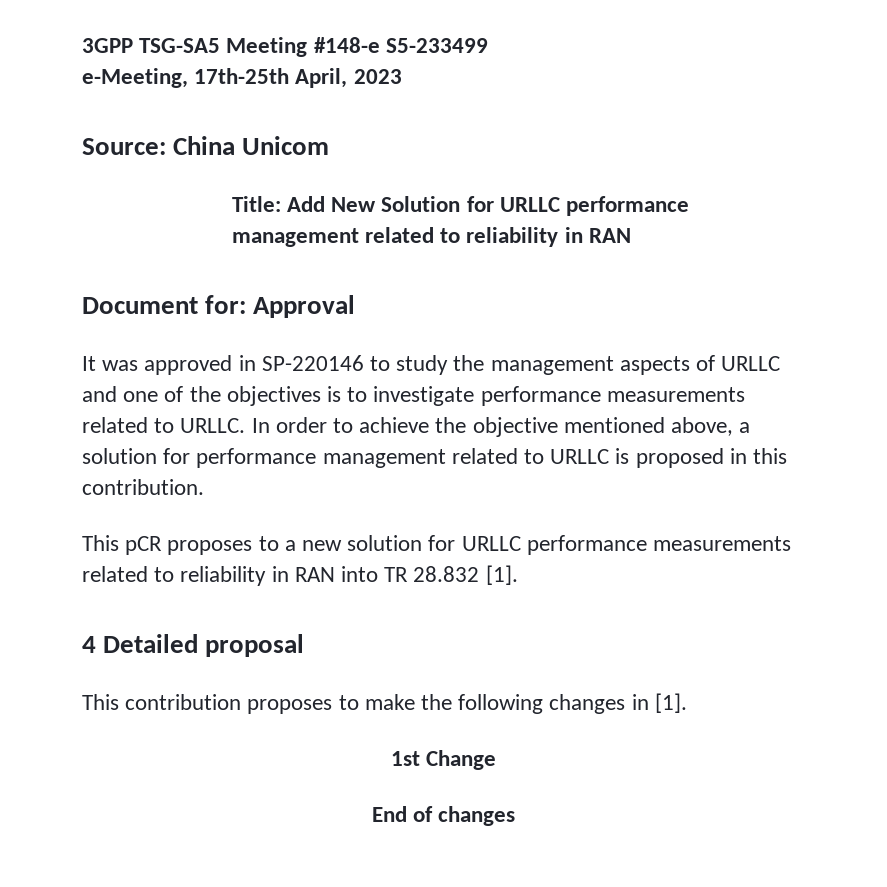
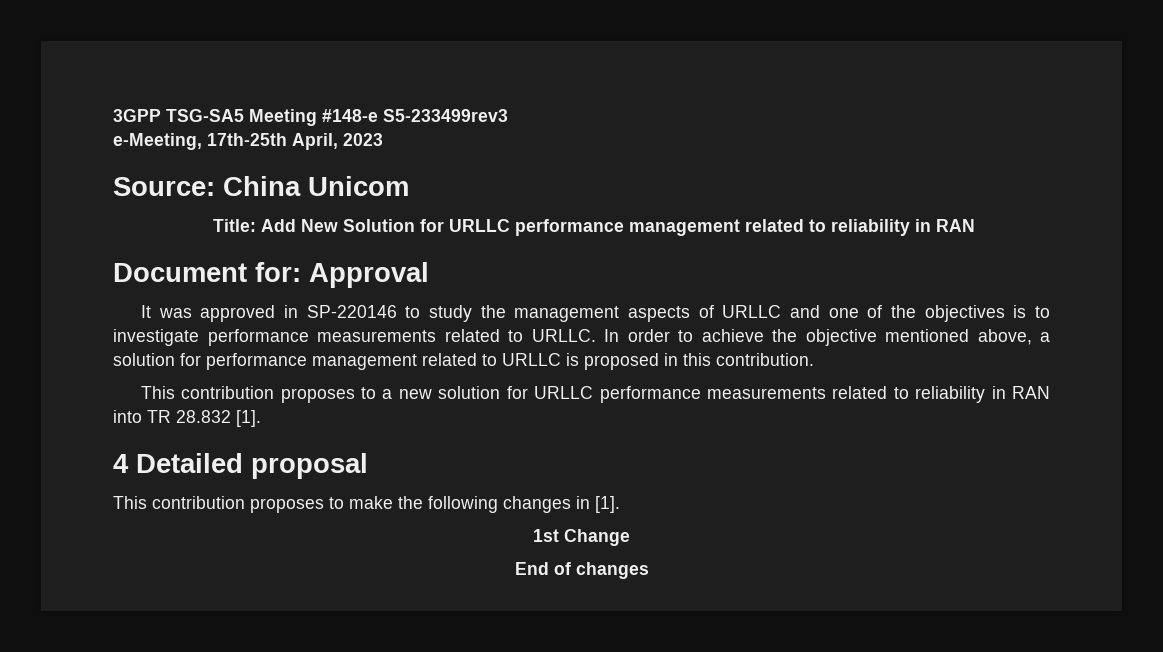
- 3GPP TSG-SA5 Meeting #148-e S5-233499
+ 3GPP TSG-SA5 Meeting #148-e S5-233499rev3
- This pCR proposes to a new solution for URLLC performance measurements related to reliability in RAN into TR 28.832 [1].
+ This contribution proposes to a new solution for URLLC performance measurements related to reliability in RAN into TR 28.832 [1].

